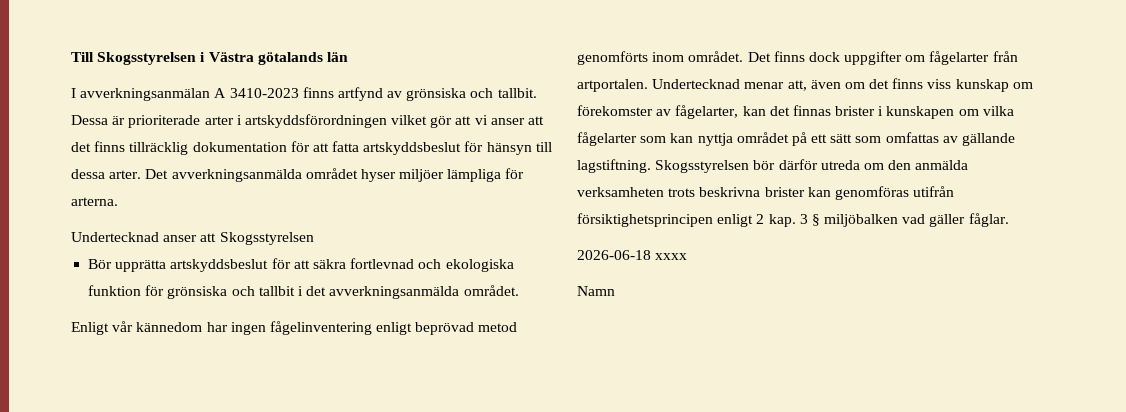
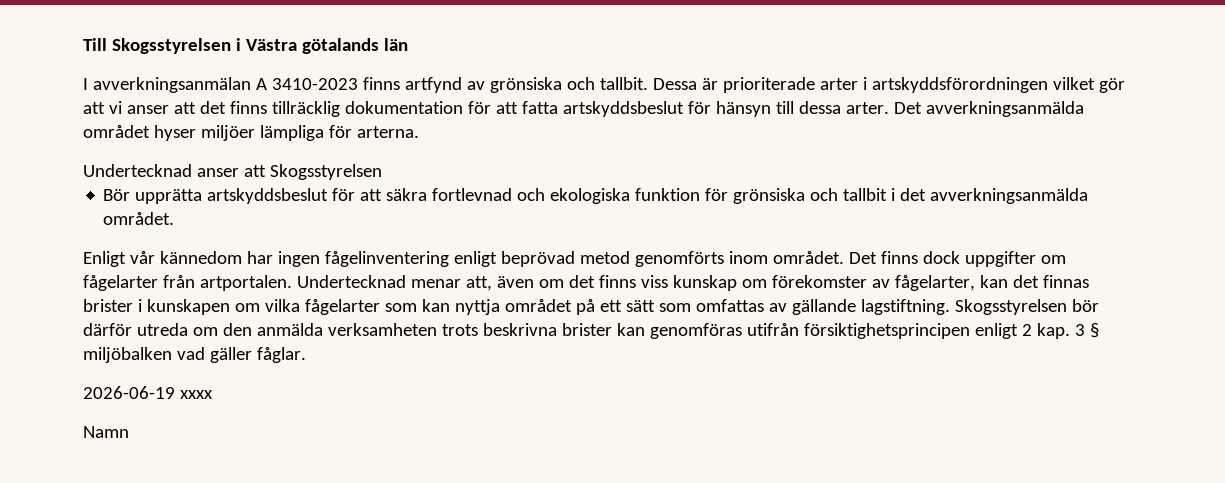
- 2026-06-18 xxxx
+ 2026-06-19 xxxx

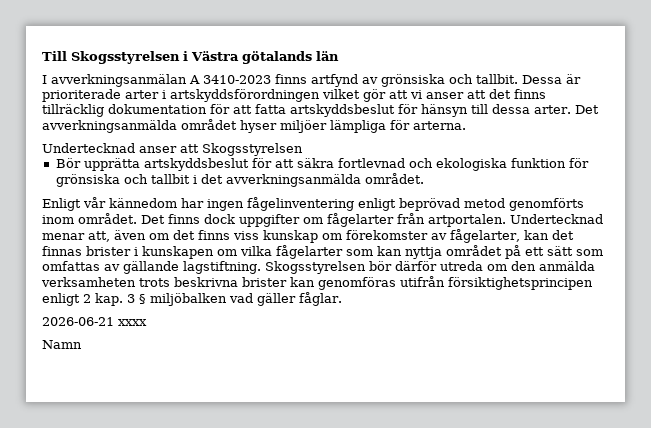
- 2026-06-19 xxxx
+ 2026-06-21 xxxx

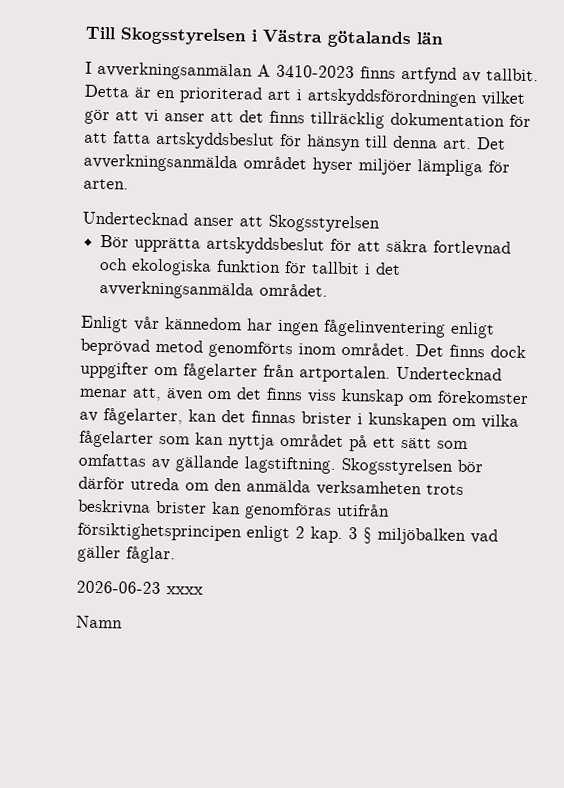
- I avverkningsanmälan A 3410-2023 finns artfynd av grönsiska och tallbit. Dessa är prioriterade arter i artskyddsförordningen vilket gör att vi anser att det finns tillräcklig dokumentation för att fatta artskyddsbeslut för hänsyn till dessa arter. Det avverkningsanmälda området hyser miljöer lämpliga för arterna.
+ I avverkningsanmälan A 3410-2023 finns artfynd av tallbit. Detta är en prioriterad art i artskyddsförordningen vilket gör att vi anser att det finns tillräcklig dokumentation för att fatta artskyddsbeslut för hänsyn till denna art. Det avverkningsanmälda området hyser miljöer lämpliga för arten.
- Bör upprätta artskyddsbeslut för att säkra fortlevnad och ekologiska funktion för grönsiska och tallbit i det avverkningsanmälda området.
+ Bör upprätta artskyddsbeslut för att säkra fortlevnad och ekologiska funktion för tallbit i det avverkningsanmälda området.
- 2026-06-21 xxxx
+ 2026-06-23 xxxx

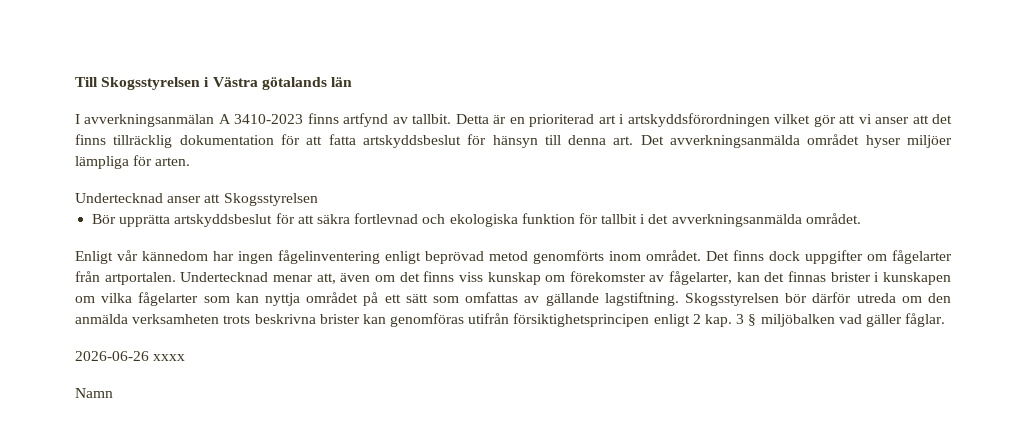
- 2026-06-23 xxxx
+ 2026-06-26 xxxx

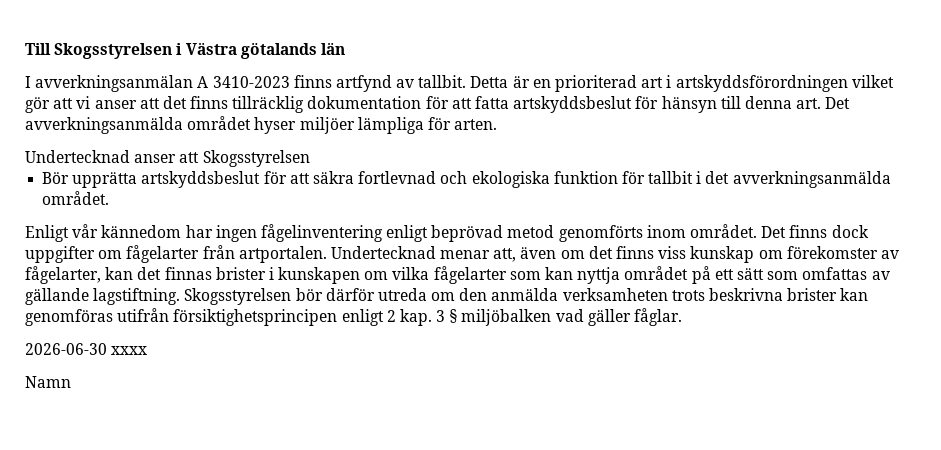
- 2026-06-26 xxxx
+ 2026-06-30 xxxx

